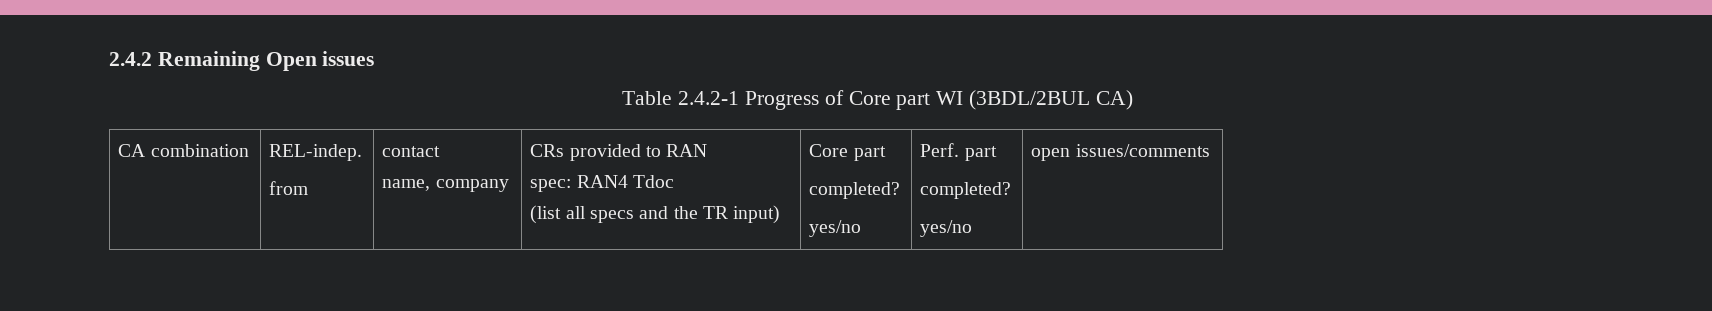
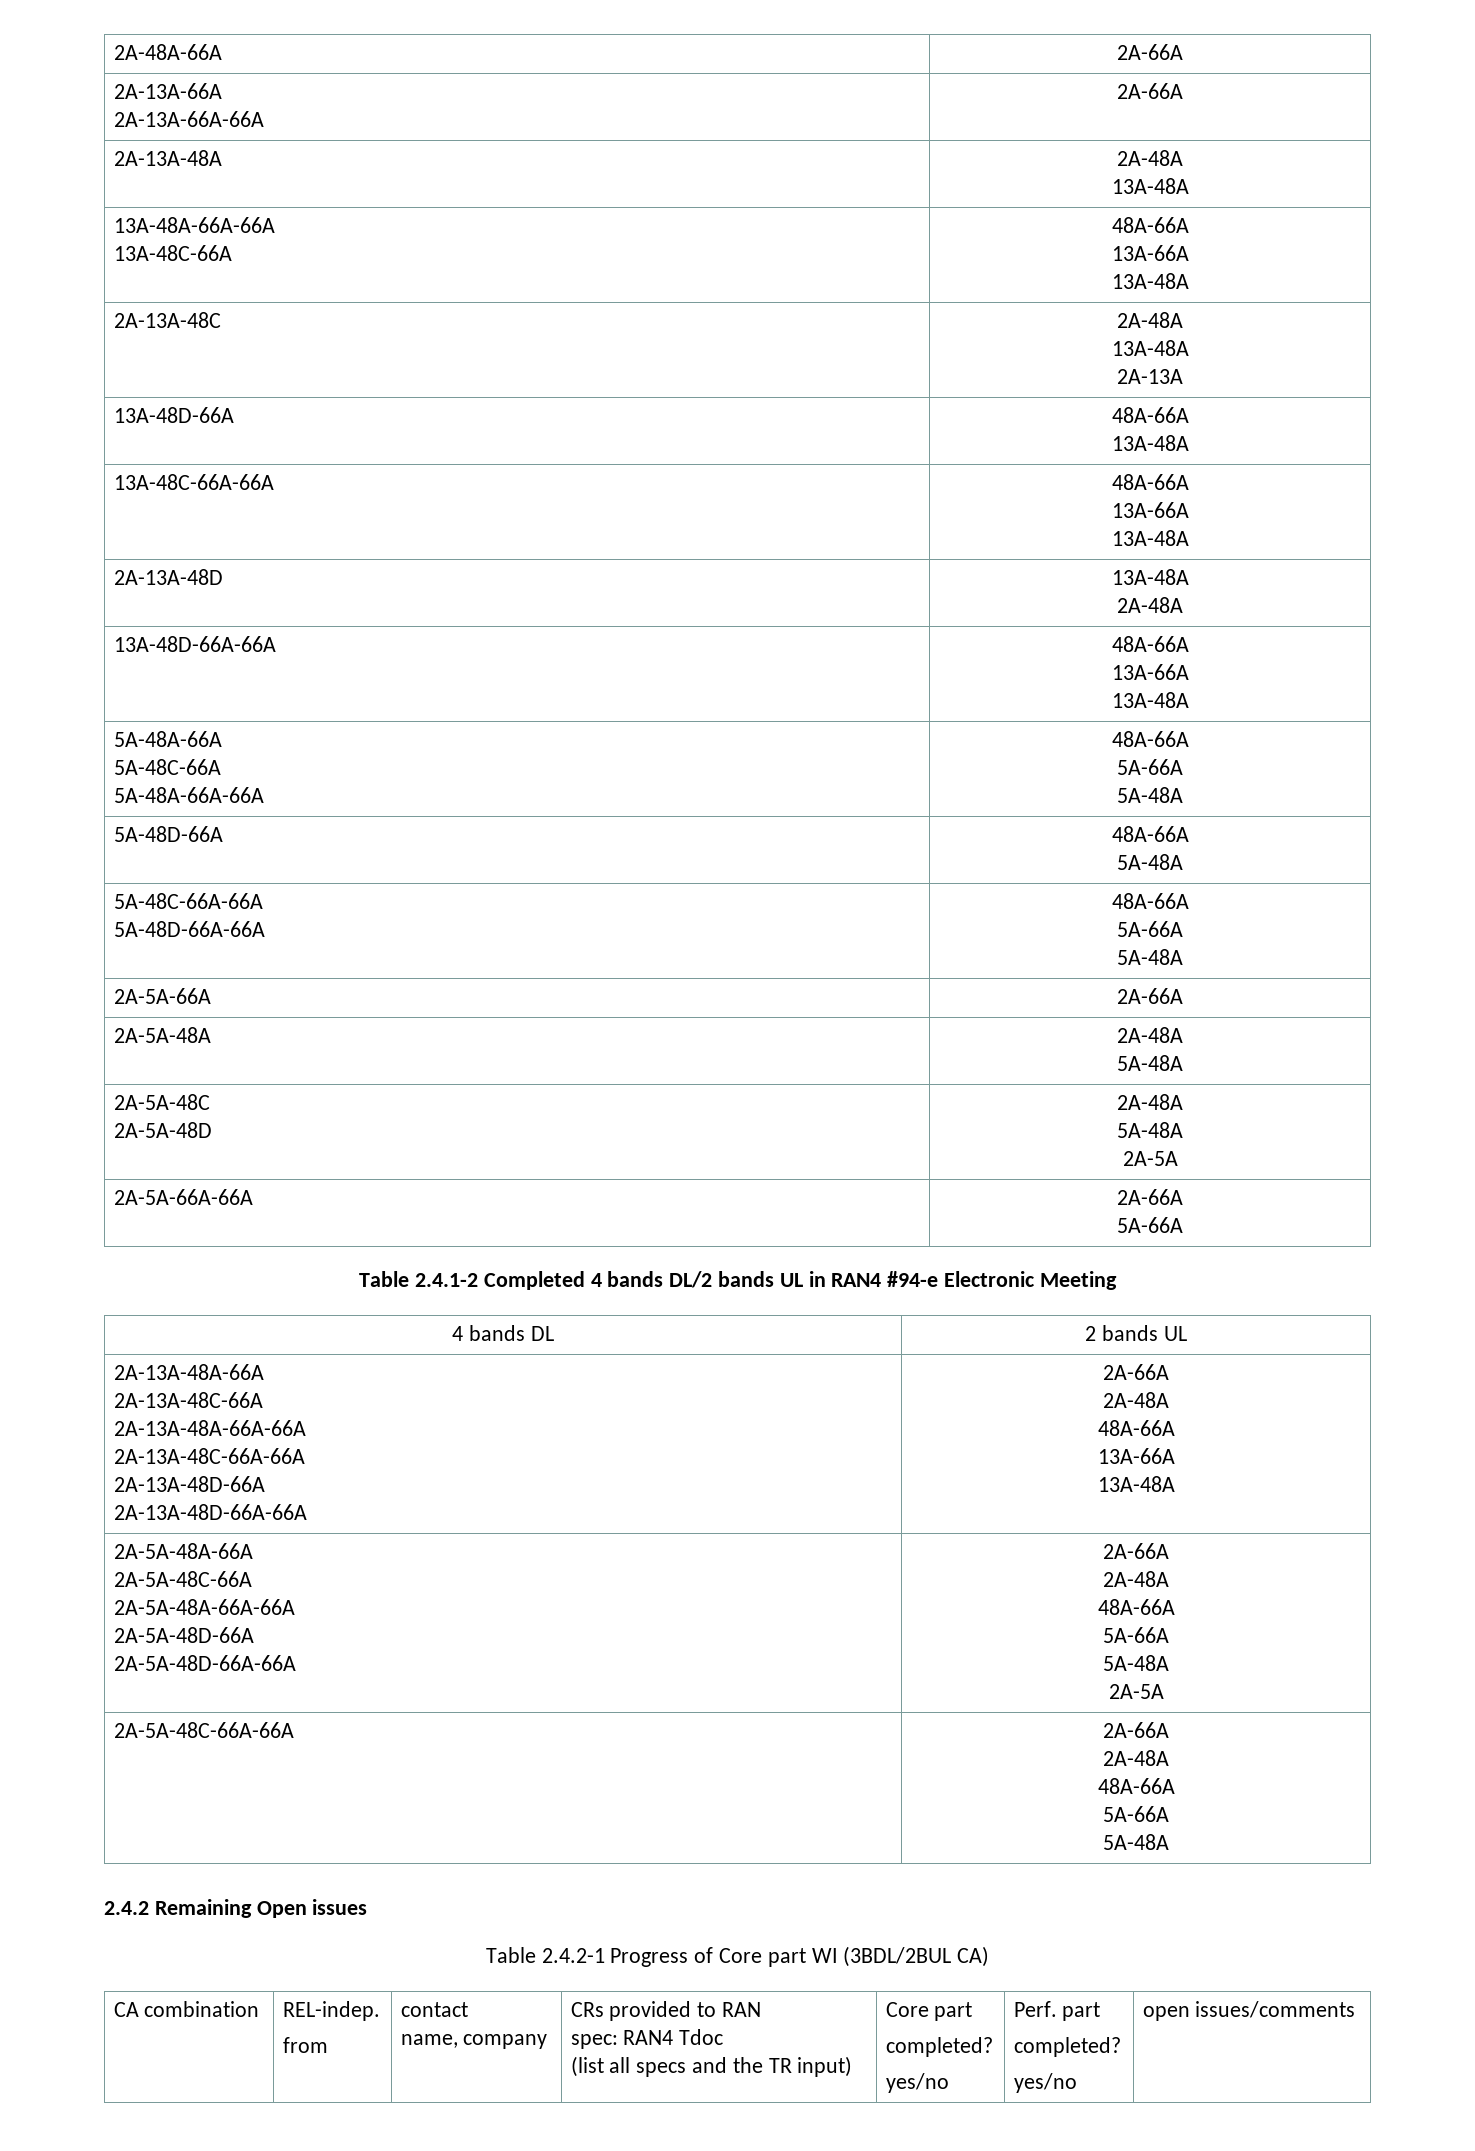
+ 2A-48A-66A | 2A-66A
+ 2A-13A-66A
+ 2A-13A-66A-66A | 2A-66A
+ 2A-13A-48A | 2A-48A
+ 13A-48A
+ 13A-48A-66A-66A
+ 13A-48C-66A | 48A-66A
+ 13A-66A
+ 13A-48A
+ 2A-13A-48C | 2A-48A
+ 13A-48A
+ 2A-13A
+ 13A-48D-66A | 48A-66A
+ 13A-48A
+ 13A-48C-66A-66A | 48A-66A
+ 13A-66A
+ 13A-48A
+ 2A-13A-48D | 13A-48A
+ 2A-48A
+ 13A-48D-66A-66A | 48A-66A
+ 13A-66A
+ 13A-48A
+ 5A-48A-66A
+ 5A-48C-66A
+ 5A-48A-66A-66A | 48A-66A
+ 5A-66A
+ 5A-48A
+ 5A-48D-66A | 48A-66A
+ 5A-48A
+ 5A-48C-66A-66A
+ 5A-48D-66A-66A | 48A-66A
+ 5A-66A
+ 5A-48A
+ 2A-5A-66A | 2A-66A
+ 2A-5A-48A | 2A-48A
+ 5A-48A
+ 2A-5A-48C
+ 2A-5A-48D | 2A-48A
+ 5A-48A
+ 2A-5A
+ 2A-5A-66A-66A | 2A-66A
+ 5A-66A
+ Table 2.4.1-2 Completed 4 bands DL/2 bands UL in RAN4 #94-e Electronic Meeting
+ 4 bands DL | 2 bands UL
+ 2A-13A-48A-66A
+ 2A-13A-48C-66A
+ 2A-13A-48A-66A-66A
+ 2A-13A-48C-66A-66A
+ 2A-13A-48D-66A
+ 2A-13A-48D-66A-66A | 2A-66A
+ 2A-48A
+ 48A-66A
+ 13A-66A
+ 13A-48A
+ 2A-5A-48A-66A
+ 2A-5A-48C-66A
+ 2A-5A-48A-66A-66A
+ 2A-5A-48D-66A
+ 2A-5A-48D-66A-66A | 2A-66A
+ 2A-48A
+ 48A-66A
+ 5A-66A
+ 5A-48A
+ 2A-5A
+ 2A-5A-48C-66A-66A | 2A-66A
+ 2A-48A
+ 48A-66A
+ 5A-66A
+ 5A-48A

